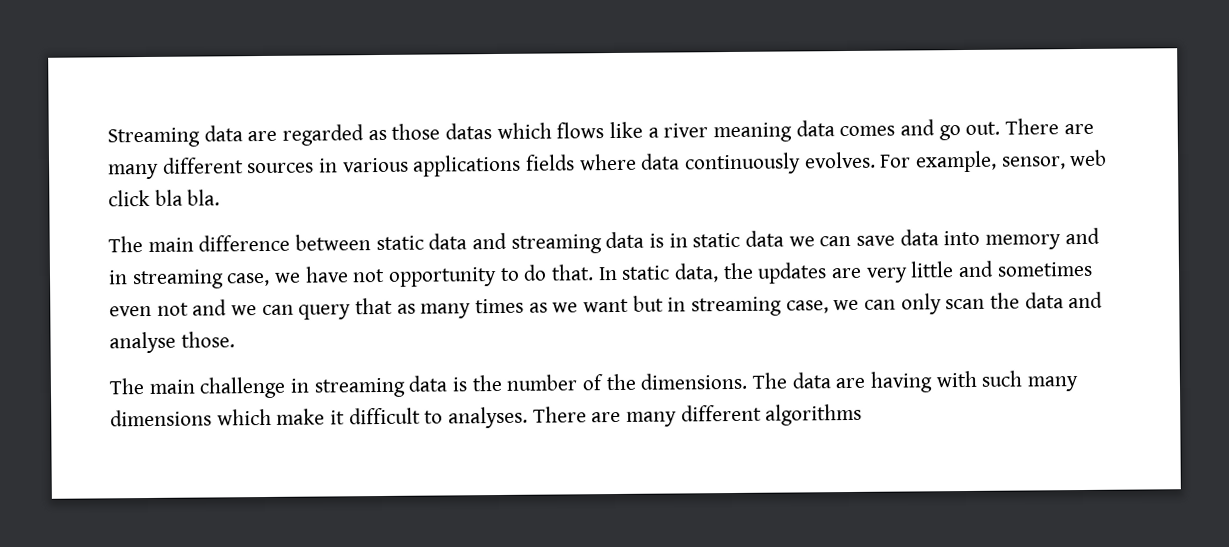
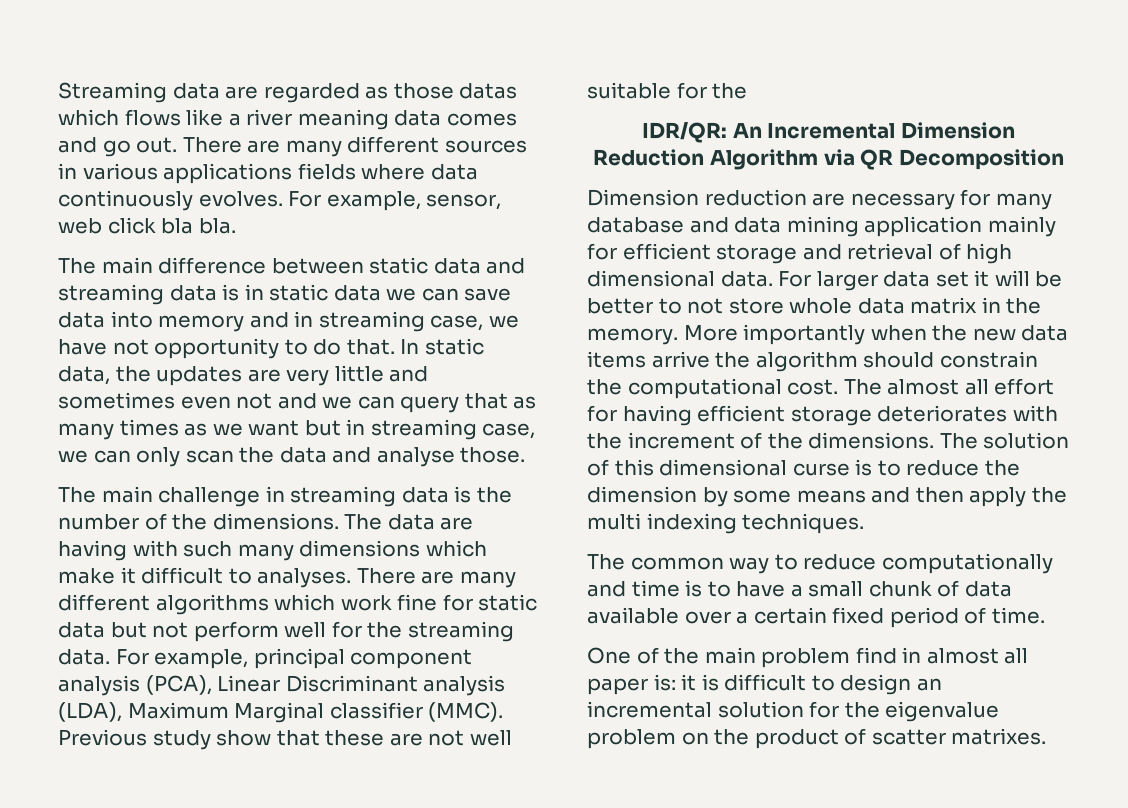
- There are many different algorithms
+ There are many different algorithms which work fine for static data but not perform well for the streaming data. For example, principal component analysis (PCA), Linear Discriminant analysis (LDA), Maximum Marginal classifier (MMC). Previous study show that these are not well suitable for the
+ IDR/QR: An Incremental Dimension Reduction Algorithm via QR Decomposition
+ Dimension reduction are necessary for many database and data mining application mainly for efficient storage and retrieval of high dimensional data. For larger data set it will be better to not store whole data matrix in the memory. More importantly when the new data items arrive the algorithm should constrain the computational cost. The almost all effort for having efficient storage deteriorates with the increment of the dimensions. The solution of this dimensional curse is to reduce the dimension by some means and then apply the multi indexing techniques.
+ The common way to reduce computationally and time is to have a small chunk of data available over a certain fixed period of time.
+ One of the main problem find in almost all paper is: it is difficult to design an incremental solution for the eigenvalue problem on the product of scatter matrixes.

